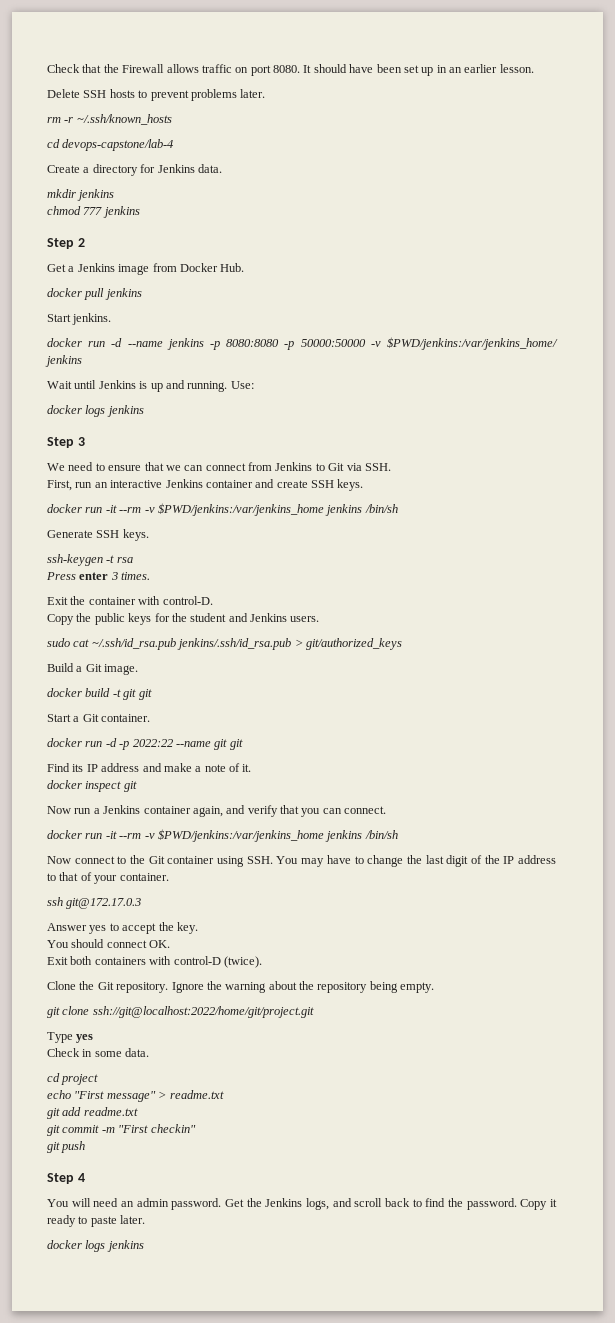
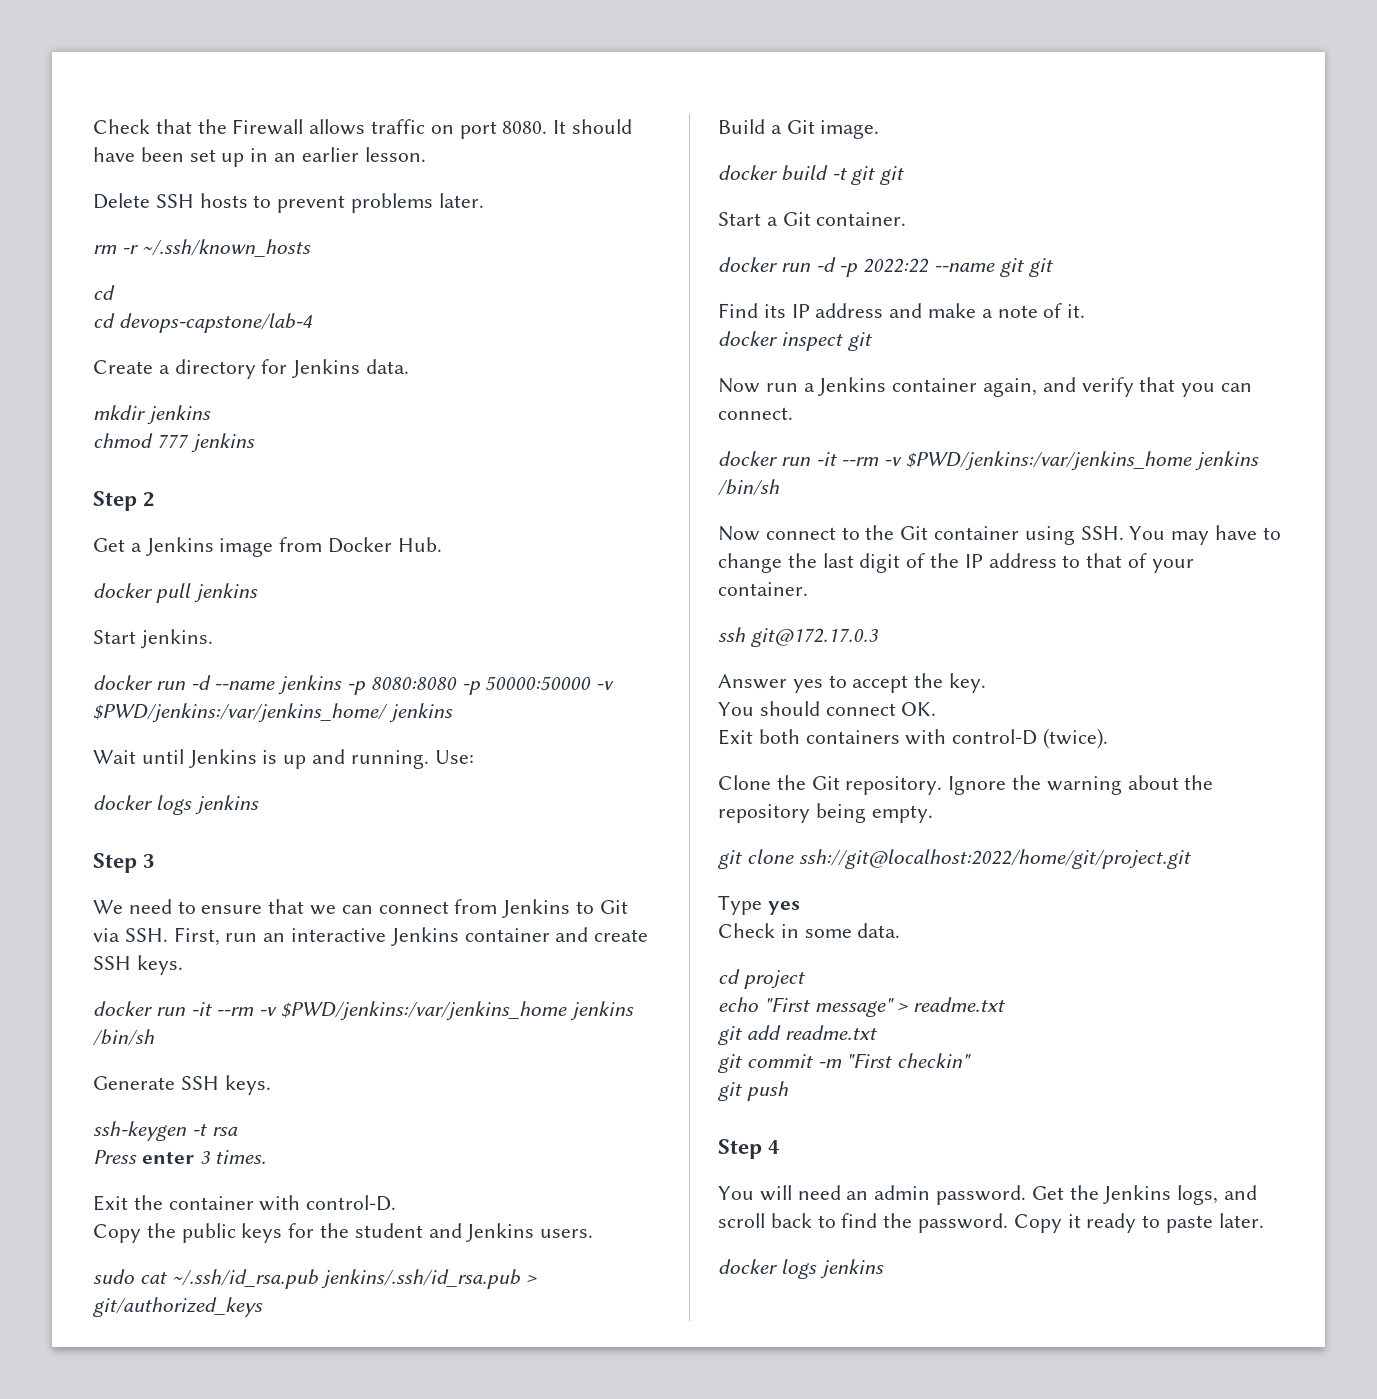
  rm -r ~/.ssh/known_hosts
+ cd
- We need to ensure that we can connect from Jenkins to Git via SSH.
- First, run an interactive Jenkins container and create SSH keys.
+ We need to ensure that we can connect from Jenkins to Git via SSH. First, run an interactive Jenkins container and create SSH keys.

